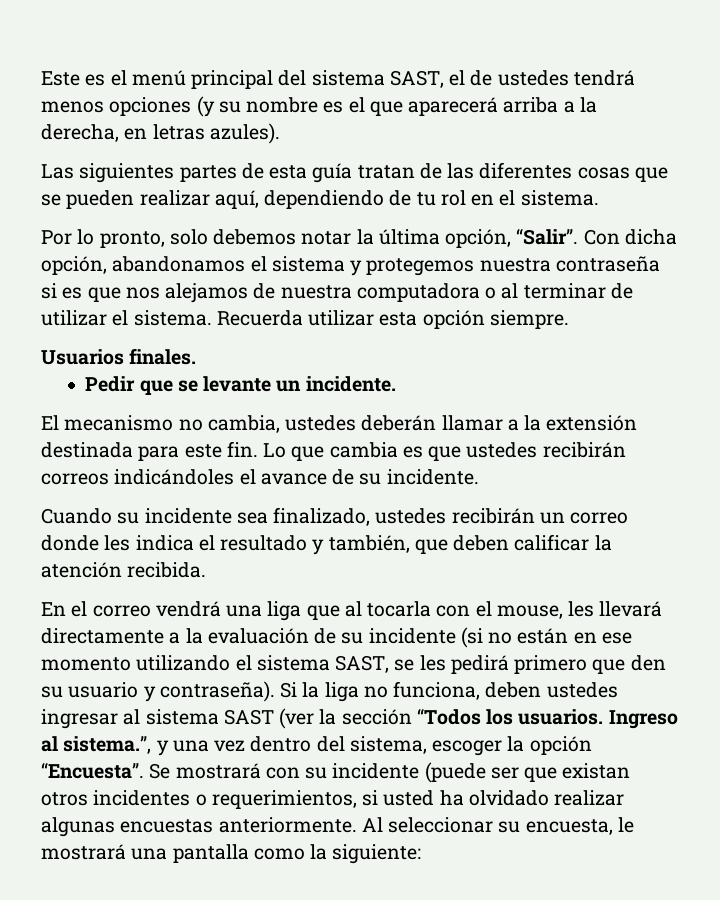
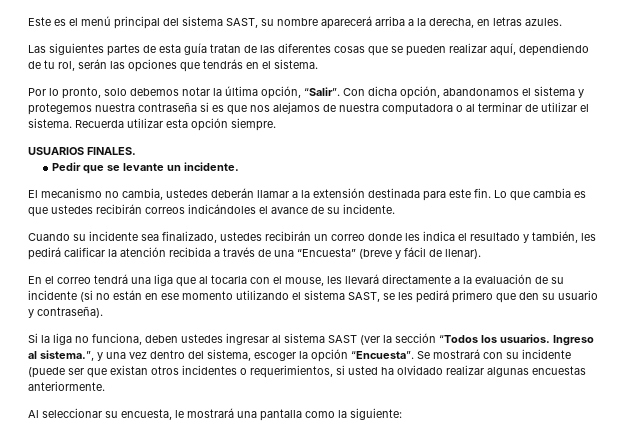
- Este es el menú principal del sistema SAST, el de ustedes tendrá menos opciones (y su nombre es el que aparecerá arriba a la derecha, en letras azules).
+ Este es el menú principal del sistema SAST, su nombre aparecerá arriba a la derecha, en letras azules.
- Las siguientes partes de esta guía tratan de las diferentes cosas que se pueden realizar aquí, dependiendo de tu rol en el sistema.
+ Las siguientes partes de esta guía tratan de las diferentes cosas que se pueden realizar aquí, dependiendo de tu rol, serán las opciones que tendrás en el sistema.
- Usuarios finales.
+ USUARIOS FINALES.
- Cuando su incidente sea finalizado, ustedes recibirán un correo donde les indica el resultado y también, que deben calificar la atención recibida.
+ Cuando su incidente sea finalizado, ustedes recibirán un correo donde les indica el resultado y también, les pedirá calificar la atención recibida a través de una “Encuesta” (breve y fácil de llenar).
- En el correo vendrá una liga que al tocarla con el mouse, les llevará directamente a la evaluación de su incidente (si no están en ese momento utilizando el sistema SAST, se les pedirá primero que den su usuario y contraseña). Si la liga no funciona, deben ustedes ingresar al sistema SAST (ver la sección “Todos los usuarios.
+ En el correo tendrá una liga que al tocarla con el mouse, les llevará directamente a la evaluación de su incidente (si no están en ese momento utilizando el sistema SAST, se les pedirá primero que den su usuario y contraseña).
+ Si la liga no funciona, deben ustedes ingresar al sistema SAST (ver la sección “Todos los usuarios.
- Se mostrará con su incidente (puede ser que existan otros incidentes o requerimientos, si usted ha olvidado realizar algunas encuestas anteriormente. Al seleccionar su encuesta, le mostrará una pantalla como la siguiente:
+ Se mostrará con su incidente (puede ser que existan otros incidentes o requerimientos, si usted ha olvidado realizar algunas encuestas anteriormente.
+ Al seleccionar su encuesta, le mostrará una pantalla como la siguiente:

